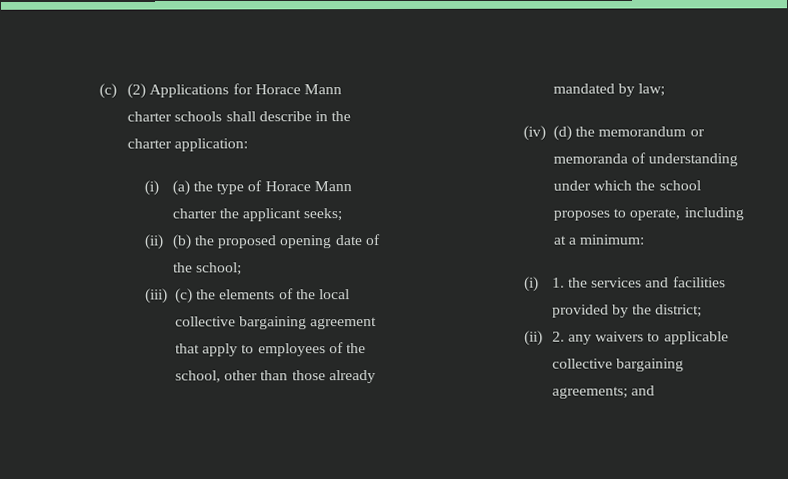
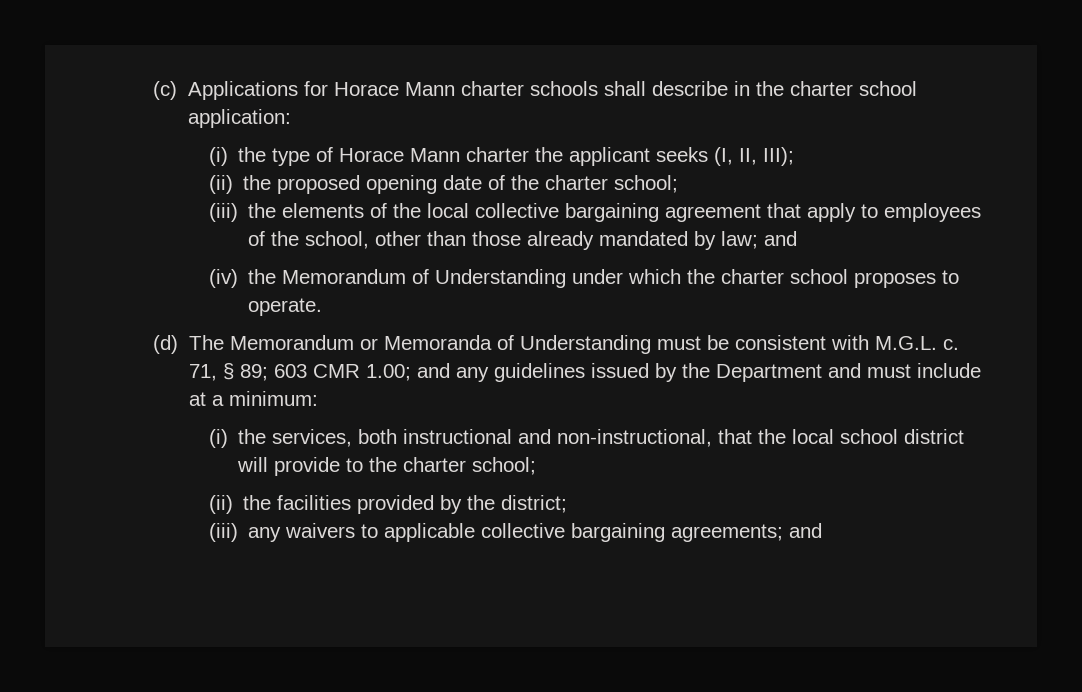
- (c) (2) Applications for Horace Mann charter schools shall describe in the charter application:
+ (c) Applications for Horace Mann charter schools shall describe in the charter school application:
- (i) (a) the type of Horace Mann charter the applicant seeks;
- (ii) (b) the proposed opening date of the school;
+ (i) the type of Horace Mann charter the applicant seeks (I, II, III);
+ (ii) the proposed opening date of the charter school;
- (iii) (c) the elements of the local collective bargaining agreement that apply to employees of the school, other than those already mandated by law;
+ (iii) the elements of the local collective bargaining agreement that apply to employees of the school, other than those already mandated by law; and
- (iv) (d) the memorandum or memoranda of understanding under which the school proposes to operate, including at a minimum:
- (i) 1. the services and facilities provided by the district;
+ (iv) the Memorandum of Understanding under which the charter school proposes to operate.
+ (d) The Memorandum or Memoranda of Understanding must be consistent with M.G.L. c. 71, § 89; 603 CMR 1.00; and any guidelines issued by the Department and must include at a minimum:
+ (i) the services, both instructional and non-instructional, that the local school district will provide to the charter school;
+ (ii) the facilities provided by the district;
- (ii) 2. any waivers to applicable collective bargaining agreements; and
+ (iii) any waivers to applicable collective bargaining agreements; and

